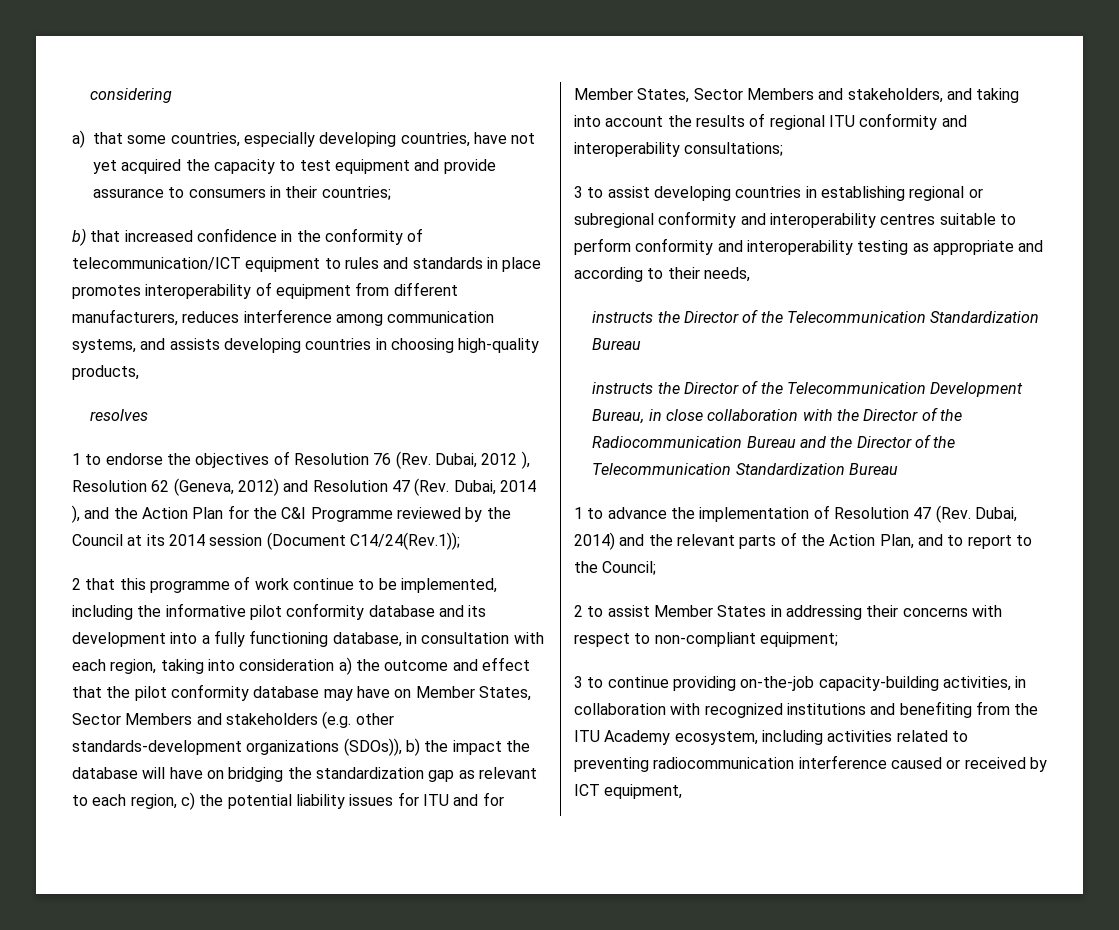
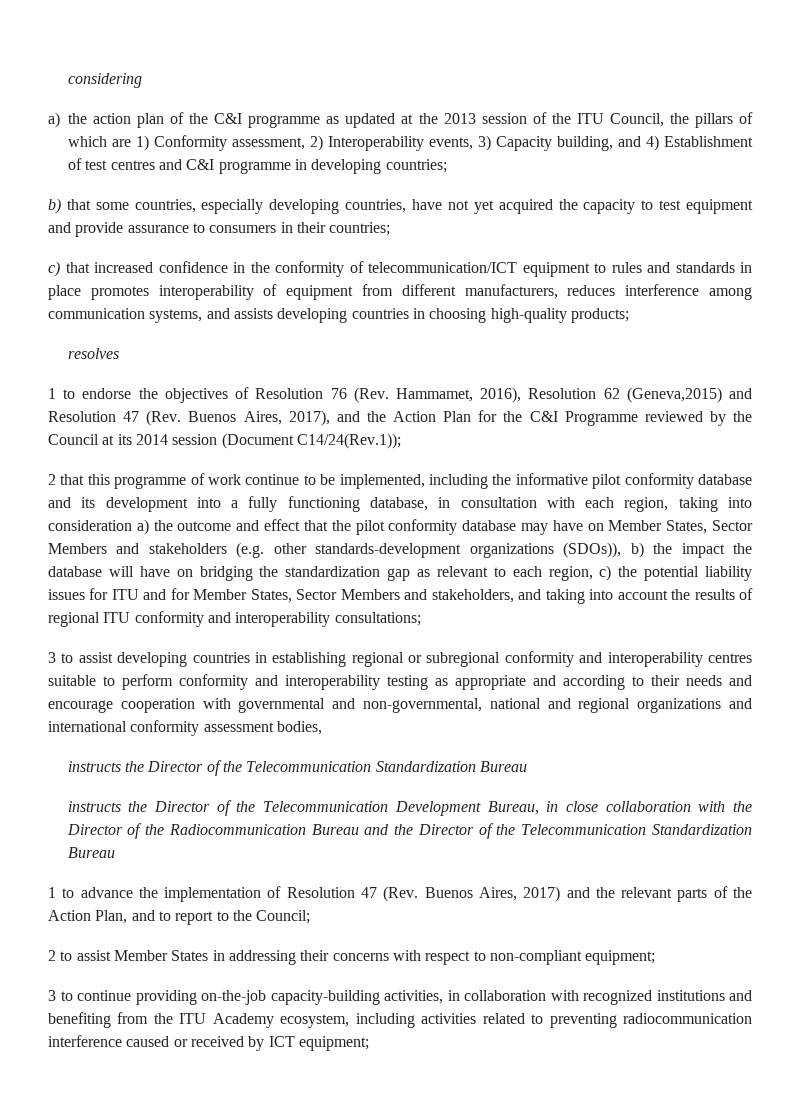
- a) that some countries, especially developing countries, have not yet acquired the capacity to test equipment and provide assurance to consumers in their countries;
+ a) the action plan of the C&I programme as updated at the 2013 session of the ITU Council, the pillars of which are 1) Conformity assessment, 2) Interoperability events, 3) Capacity building, and 4) Establishment of test centres and C&I programme in developing countries;
+ b) that some countries, especially developing countries, have not yet acquired the capacity to test equipment and provide assurance to consumers in their countries;
- b) that increased confidence in the conformity of telecommunication/ICT equipment to rules and standards in place promotes interoperability of equipment from different manufacturers, reduces interference among communication systems, and assists developing countries in choosing high-quality products,
+ c) that increased confidence in the conformity of telecommunication/ICT equipment to rules and standards in place promotes interoperability of equipment from different manufacturers, reduces interference among communication systems, and assists developing countries in choosing high-quality products;
- 1 to endorse the objectives of Resolution 76 (Rev. Dubai, 2012 ), Resolution 62 (Geneva, 2012) and Resolution 47 (Rev. Dubai, 2014 ), and the Action Plan for the C&I Programme reviewed by the Council at its 2014 session (Document C14/24(Rev.1));
+ 1 to endorse the objectives of Resolution 76 (Rev. Hammamet, 2016), Resolution 62 (Geneva,2015) and Resolution 47 (Rev. Buenos Aires, 2017), and the Action Plan for the C&I Programme reviewed by the Council at its 2014 session (Document C14/24(Rev.1));
- 3 to assist developing countries in establishing regional or subregional conformity and interoperability centres suitable to perform conformity and interoperability testing as appropriate and according to their needs,
+ 3 to assist developing countries in establishing regional or subregional conformity and interoperability centres suitable to perform conformity and interoperability testing as appropriate and according to their needs and encourage cooperation with governmental and non-governmental, national and regional organizations and international conformity assessment bodies,
- 1 to advance the implementation of Resolution 47 (Rev. Dubai, 2014) and the relevant parts of the Action Plan, and to report to the Council;
+ 1 to advance the implementation of Resolution 47 (Rev. Buenos Aires, 2017) and the relevant parts of the Action Plan, and to report to the Council;
- 3 to continue providing on-the-job capacity-building activities, in collaboration with recognized institutions and benefiting from the ITU Academy ecosystem, including activities related to preventing radiocommunication interference caused or received by ICT equipment,
+ 3 to continue providing on-the-job capacity-building activities, in collaboration with recognized institutions and benefiting from the ITU Academy ecosystem, including activities related to preventing radiocommunication interference caused or received by ICT equipment;

